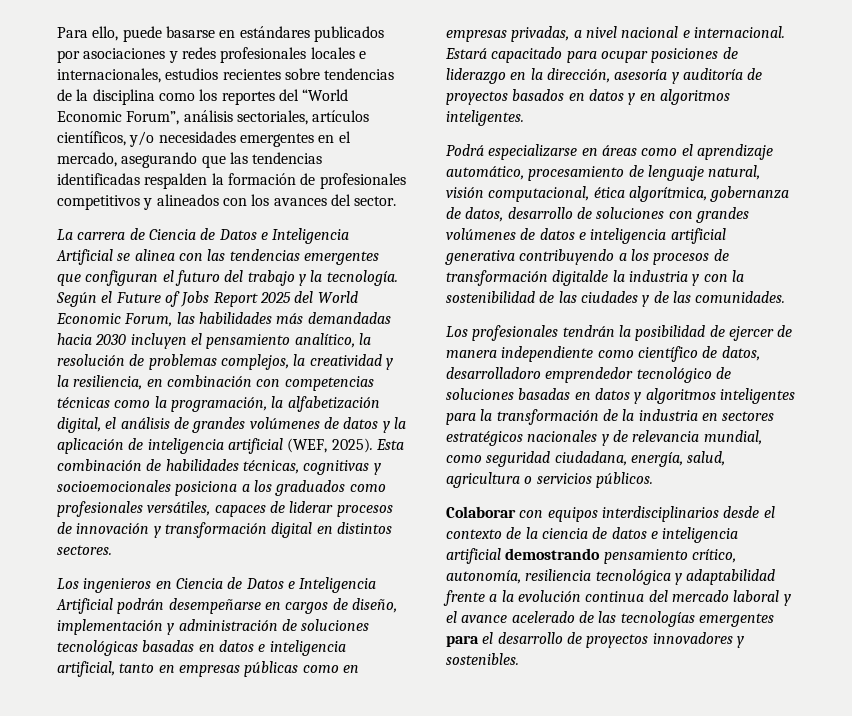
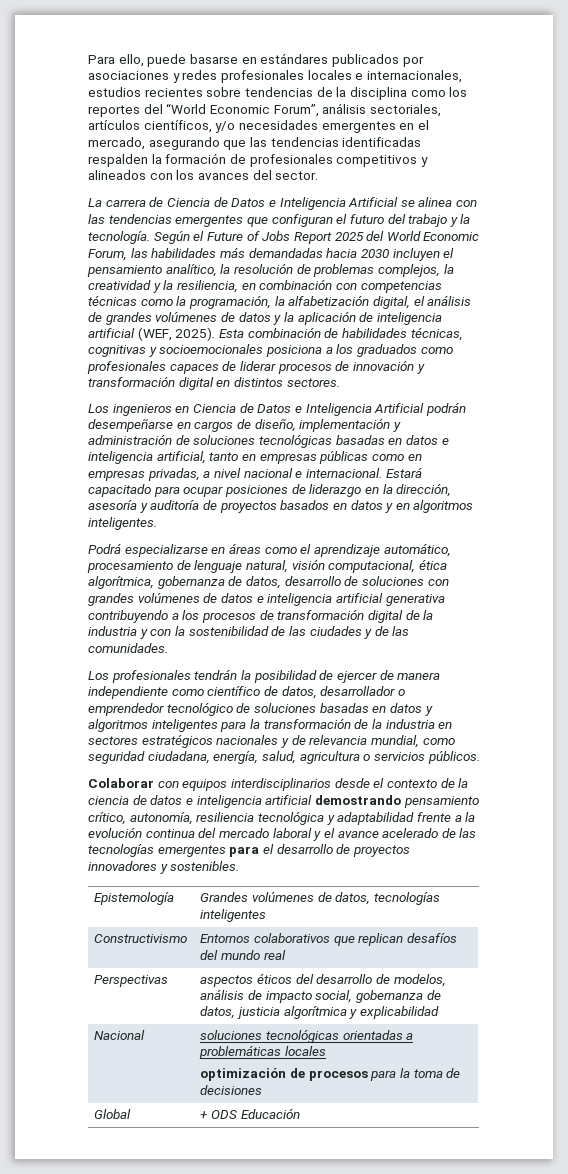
- Esta combinación de habilidades técnicas, cognitivas y socioemocionales posiciona a los graduados como profesionales versátiles, capaces de liderar procesos de innovación y transformación digital en distintos sectores.
+ Esta combinación de habilidades técnicas, cognitivas y socioemocionales posiciona a los graduados como profesionales capaces de liderar procesos de innovación y transformación digital en distintos sectores.
- Podrá especializarse en áreas como el aprendizaje automático, procesamiento de lenguaje natural, visión computacional, ética algorítmica, gobernanza de datos, desarrollo de soluciones con grandes volúmenes de datos e inteligencia artificial generativa contribuyendo a los procesos de transformación digitalde la industria y con la sostenibilidad de las ciudades y de las comunidades.
+ Podrá especializarse en áreas como el aprendizaje automático, procesamiento de lenguaje natural, visión computacional, ética algorítmica, gobernanza de datos, desarrollo de soluciones con grandes volúmenes de datos e inteligencia artificial generativa contribuyendo a los procesos de transformación digital de la industria y con la sostenibilidad de las ciudades y de las comunidades.
- Los profesionales tendrán la posibilidad de ejercer de manera independiente como científico de datos, desarrolladoro emprendedor tecnológico de soluciones basadas en datos y algoritmos inteligentes para la transformación de la industria en sectores estratégicos nacionales y de relevancia mundial, como seguridad ciudadana, energía, salud, agricultura o servicios públicos.
+ Los profesionales tendrán la posibilidad de ejercer de manera independiente como científico de datos, desarrollador o emprendedor tecnológico de soluciones basadas en datos y algoritmos inteligentes para la transformación de la industria en sectores estratégicos nacionales y de relevancia mundial, como seguridad ciudadana, energía, salud, agricultura o servicios públicos.
+ Epistemología | Grandes volúmenes de datos, tecnologías inteligentes
+ Constructivismo | Entornos colaborativos que replican desafíos del mundo real
+ Perspectivas | aspectos éticos del desarrollo de modelos, análisis de impacto social, gobernanza de datos, justicia algorítmica y explicabilidad
+ Nacional | soluciones tecnológicas orientadas a problemáticas locales
+ optimización de procesos para la toma de decisiones
+ Global | + ODS Educación

